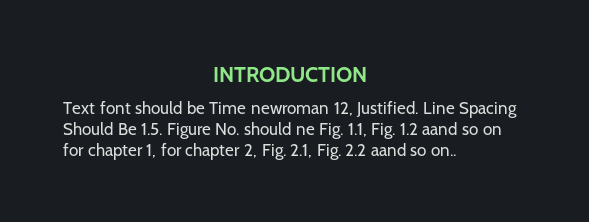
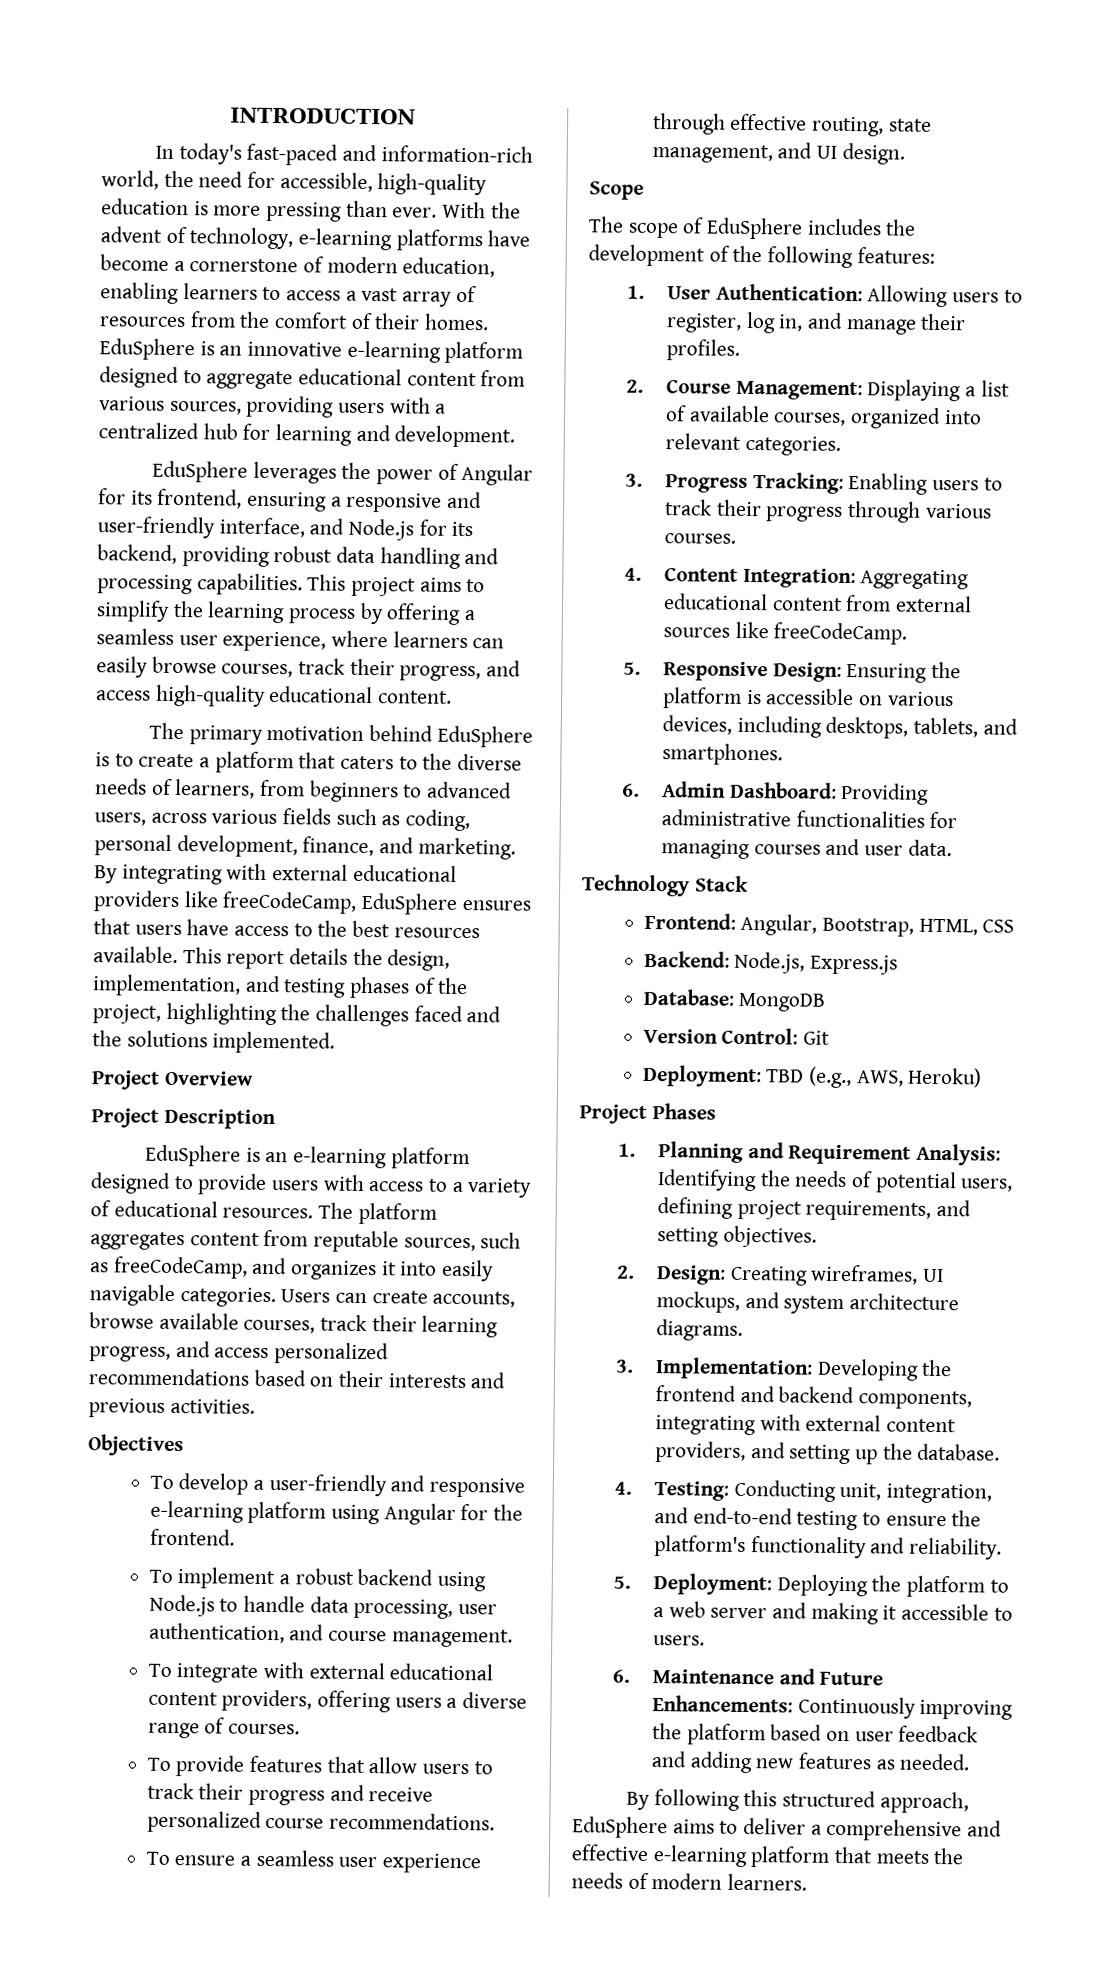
- Text font should be Time newroman 12, Justified. Line Spacing Should Be 1.5. Figure No. should ne Fig. 1.1, Fig. 1.2 aand so on for chapter 1, for chapter 2, Fig. 2.1, Fig. 2.2 aand so on..
+ In today's fast-paced and information-rich world, the need for accessible, high-quality education is more pressing than ever. With the advent of technology, e-learning platforms have become a cornerstone of modern education, enabling learners to access a vast array of resources from the comfort of their homes. EduSphere is an innovative e-learning platform designed to aggregate educational content from various sources, providing users with a centralized hub for learning and development.
+ EduSphere leverages the power of Angular for its frontend, ensuring a responsive and user-friendly interface, and Node.js for its backend, providing robust data handling and processing capabilities. This project aims to simplify the learning process by offering a seamless user experience, where learners can easily browse courses, track their progress, and access high-quality educational content.
+ The primary motivation behind EduSphere is to create a platform that caters to the diverse needs of learners, from beginners to advanced users, across various fields such as coding, personal development, finance, and marketing. By integrating with external educational providers like freeCodeCamp, EduSphere ensures that users have access to the best resources available. This report details the design, implementation, and testing phases of the project, highlighting the challenges faced and the solutions implemented.
+ Project Overview
+ Project Description
+ EduSphere is an e-learning platform designed to provide users with access to a variety of educational resources. The platform aggregates content from reputable sources, such as freeCodeCamp, and organizes it into easily navigable categories. Users can create accounts, browse available courses, track their learning progress, and access personalized recommendations based on their interests and previous activities.
+ Objectives
+ To develop a user-friendly and responsive e-learning platform using Angular for the frontend.
+ To implement a robust backend using Node.js to handle data processing, user authentication, and course management.
+ To integrate with external educational content providers, offering users a diverse range of courses.
+ To provide features that allow users to track their progress and receive personalized course recommendations.
+ To ensure a seamless user experience through effective routing, state management, and UI design.
+ Scope
+ The scope of EduSphere includes the development of the following features:
+ 1. User Authentication: Allowing users to register, log in, and manage their profiles.
+ 2. Course Management: Displaying a list of available courses, organized into relevant categories.
+ 3. Progress Tracking: Enabling users to track their progress through various courses.
+ 4. Content Integration: Aggregating educational content from external sources like freeCodeCamp.
+ 5. Responsive Design: Ensuring the platform is accessible on various devices, including desktops, tablets, and smartphones.
+ 6. Admin Dashboard: Providing administrative functionalities for managing courses and user data.
+ Technology Stack
+ Frontend: Angular, Bootstrap, HTML, CSS
+ Backend: Node.js, Express.js
+ Database: MongoDB
+ Version Control: Git
+ Deployment: TBD (e.g., AWS, Heroku)
+ Project Phases
+ 1. Planning and Requirement Analysis: Identifying the needs of potential users, defining project requirements, and setting objectives.
+ 2. Design: Creating wireframes, UI mockups, and system architecture diagrams.
+ 3. Implementation: Developing the frontend and backend components, integrating with external content providers, and setting up the database.
+ 4. Testing: Conducting unit, integration, and end-to-end testing to ensure the platform's functionality and reliability.
+ 5. Deployment: Deploying the platform to a web server and making it accessible to users.
+ 6. Maintenance and Future Enhancements: Continuously improving the platform based on user feedback and adding new features as needed.
+ By following this structured approach, EduSphere aims to deliver a comprehensive and effective e-learning platform that meets the needs of modern learners.

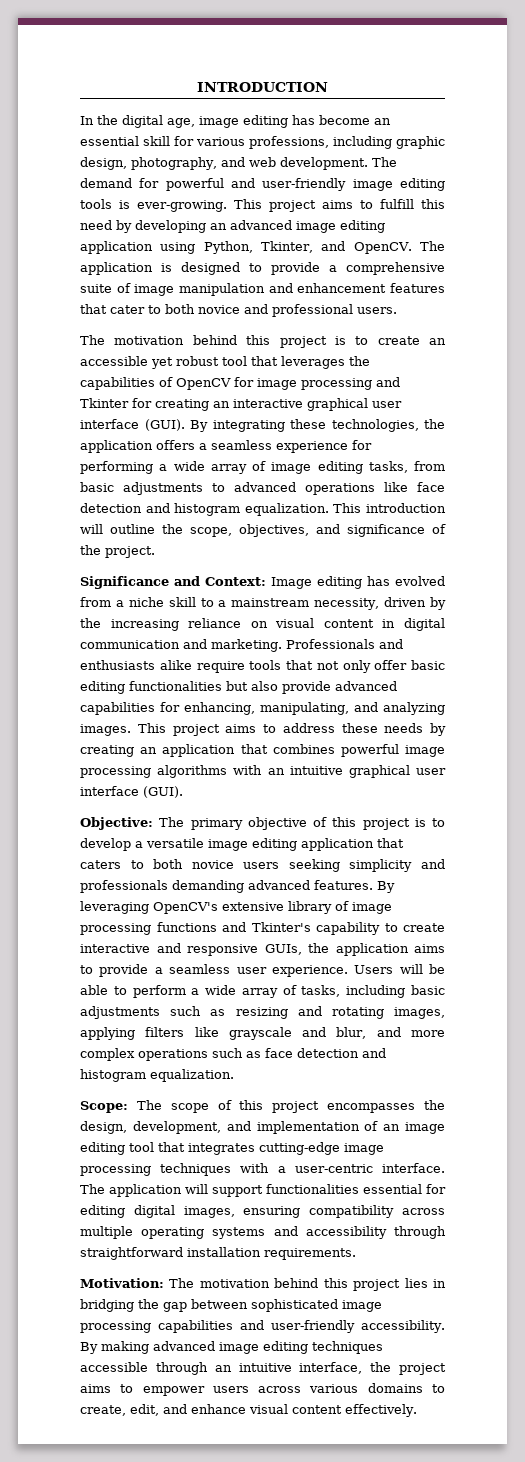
- In today's fast-paced and information-rich world, the need for accessible, high-quality education is more pressing than ever. With the advent of technology, e-learning platforms have become a cornerstone of modern education, enabling learners to access a vast array of resources from the comfort of their homes. EduSphere is an innovative e-learning platform designed to aggregate educational content from various sources, providing users with a centralized hub for learning and development.
- EduSphere leverages the power of Angular for its frontend, ensuring a responsive and user-friendly interface, and Node.js for its backend, providing robust data handling and processing capabilities. This project aims to simplify the learning process by offering a seamless user experience, where learners can easily browse courses, track their progress, and access high-quality educational content.
- The primary motivation behind EduSphere is to create a platform that caters to the diverse needs of learners, from beginners to advanced users, across various fields such as coding, personal development, finance, and marketing. By integrating with external educational providers like freeCodeCamp, EduSphere ensures that users have access to the best resources available. This report details the design, implementation, and testing phases of the project, highlighting the challenges faced and the solutions implemented.
- Project Overview
- Project Description
- EduSphere is an e-learning platform designed to provide users with access to a variety of educational resources. The platform aggregates content from reputable sources, such as freeCodeCamp, and organizes it into easily navigable categories. Users can create accounts, browse available courses, track their learning progress, and access personalized recommendations based on their interests and previous activities.
- Objectives
- To develop a user-friendly and responsive e-learning platform using Angular for the frontend.
- To implement a robust backend using Node.js to handle data processing, user authentication, and course management.
- To integrate with external educational content providers, offering users a diverse range of courses.
- To provide features that allow users to track their progress and receive personalized course recommendations.
- To ensure a seamless user experience through effective routing, state management, and UI design.
- Scope
- The scope of EduSphere includes the development of the following features:
- 1. User Authentication: Allowing users to register, log in, and manage their profiles.
- 2. Course Management: Displaying a list of available courses, organized into relevant categories.
- 3. Progress Tracking: Enabling users to track their progress through various courses.
- 4. Content Integration: Aggregating educational content from external sources like freeCodeCamp.
- 5. Responsive Design: Ensuring the platform is accessible on various devices, including desktops, tablets, and smartphones.
- 6. Admin Dashboard: Providing administrative functionalities for managing courses and user data.
- Technology Stack
- Frontend: Angular, Bootstrap, HTML, CSS
- Backend: Node.js, Express.js
- Database: MongoDB
- Version Control: Git
- Deployment: TBD (e.g., AWS, Heroku)
- Project Phases
- 1. Planning and Requirement Analysis: Identifying the needs of potential users, defining project requirements, and setting objectives.
- 2. Design: Creating wireframes, UI mockups, and system architecture diagrams.
- 3. Implementation: Developing the frontend and backend components, integrating with external content providers, and setting up the database.
- 4. Testing: Conducting unit, integration, and end-to-end testing to ensure the platform's functionality and reliability.
- 5. Deployment: Deploying the platform to a web server and making it accessible to users.
- 6. Maintenance and Future Enhancements: Continuously improving the platform based on user feedback and adding new features as needed.
- By following this structured approach, EduSphere aims to deliver a comprehensive and effective e-learning platform that meets the needs of modern learners.
+ In the digital age, image editing has become an essential skill for various professions, including graphic design, photography, and web development. The demand for powerful and user-friendly image editing tools is ever-growing. This project aims to fulfill this need by developing an advanced image editing application using Python, Tkinter, and OpenCV. The application is designed to provide a comprehensive suite of image manipulation and enhancement features that cater to both novice and professional users.
+ The motivation behind this project is to create an accessible yet robust tool that leverages the capabilities of OpenCV for image processing and Tkinter for creating an interactive graphical user interface (GUI). By integrating these technologies, the application offers a seamless experience for performing a wide array of image editing tasks, from basic adjustments to advanced operations like face detection and histogram equalization. This introduction will outline the scope, objectives, and significance of the project.
+ Significance and Context: Image editing has evolved from a niche skill to a mainstream necessity, driven by the increasing reliance on visual content in digital communication and marketing. Professionals and enthusiasts alike require tools that not only offer basic editing functionalities but also provide advanced capabilities for enhancing, manipulating, and analyzing images. This project aims to address these needs by creating an application that combines powerful image processing algorithms with an intuitive graphical user interface (GUI).
+ Objective: The primary objective of this project is to develop a versatile image editing application that caters to both novice users seeking simplicity and professionals demanding advanced features. By leveraging OpenCV's extensive library of image processing functions and Tkinter's capability to create interactive and responsive GUIs, the application aims to provide a seamless user experience. Users will be able to perform a wide array of tasks, including basic adjustments such as resizing and rotating images, applying filters like grayscale and blur, and more complex operations such as face detection and histogram equalization.
+ Scope: The scope of this project encompasses the design, development, and implementation of an image editing tool that integrates cutting-edge image processing techniques with a user-centric interface. The application will support functionalities essential for editing digital images, ensuring compatibility across multiple operating systems and accessibility through straightforward installation requirements.
+ Motivation: The motivation behind this project lies in bridging the gap between sophisticated image processing capabilities and user-friendly accessibility. By making advanced image editing techniques accessible through an intuitive interface, the project aims to empower users across various domains to create, edit, and enhance visual content effectively.

